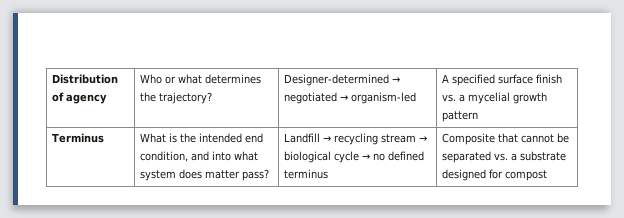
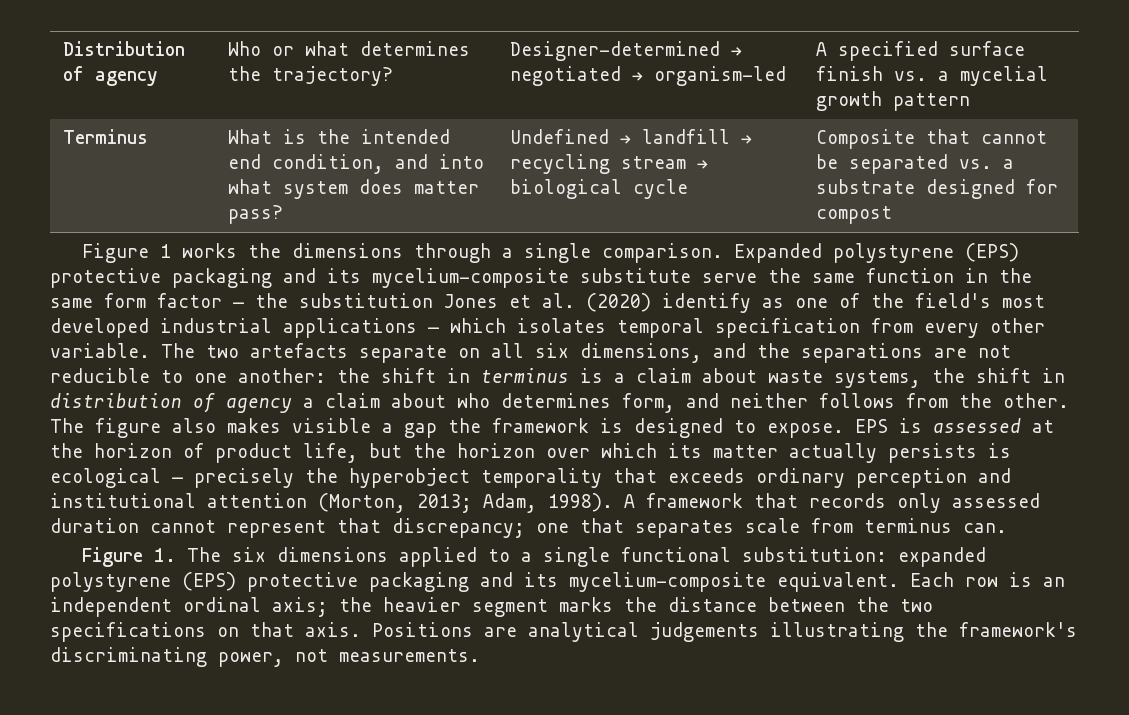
- Terminus | What is the intended end condition, and into what system does matter pass? | Landfill → recycling stream → biological cycle → no defined terminus | Composite that cannot be separated vs. a substrate designed for compost
+ Terminus | What is the intended end condition, and into what system does matter pass? | Undefined → landfill → recycling stream → biological cycle | Composite that cannot be separated vs. a substrate designed for compost
+ Figure 1 works the dimensions through a single comparison. Expanded polystyrene (EPS) protective packaging and its mycelium-composite substitute serve the same function in the same form factor — the substitution Jones et al. (2020) identify as one of the field's most developed industrial applications — which isolates temporal specification from every other variable. The two artefacts separate on all six dimensions, and the separations are not reducible to one another: the shift in terminus is a claim about waste systems, the shift in distribution of agency a claim about who determines form, and neither follows from the other. The figure also makes visible a gap the framework is designed to expose. EPS is assessed at the horizon of product life, but the horizon over which its matter actually persists is ecological — precisely the hyperobject temporality that exceeds ordinary perception and institutional attention (Morton, 2013; Adam, 1998). A framework that records only assessed duration cannot represent that discrepancy; one that separates scale from terminus can.
+ Figure 1. The six dimensions applied to a single functional substitution: expanded polystyrene (EPS) protective packaging and its mycelium-composite equivalent. Each row is an independent ordinal axis; the heavier segment marks the distance between the two specifications on that axis. Positions are analytical judgements illustrating the framework's discriminating power, not measurements.

